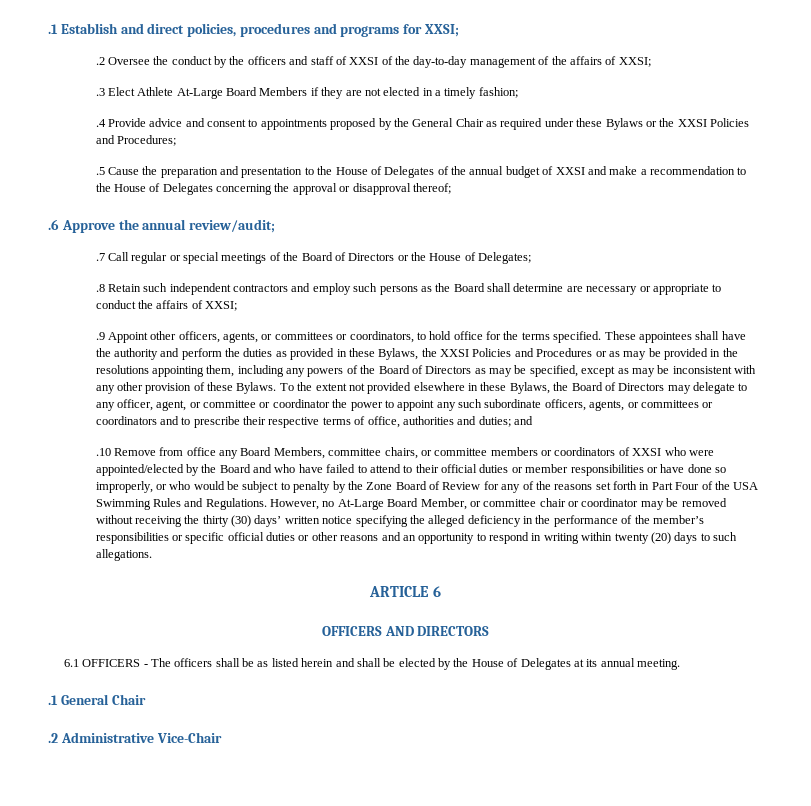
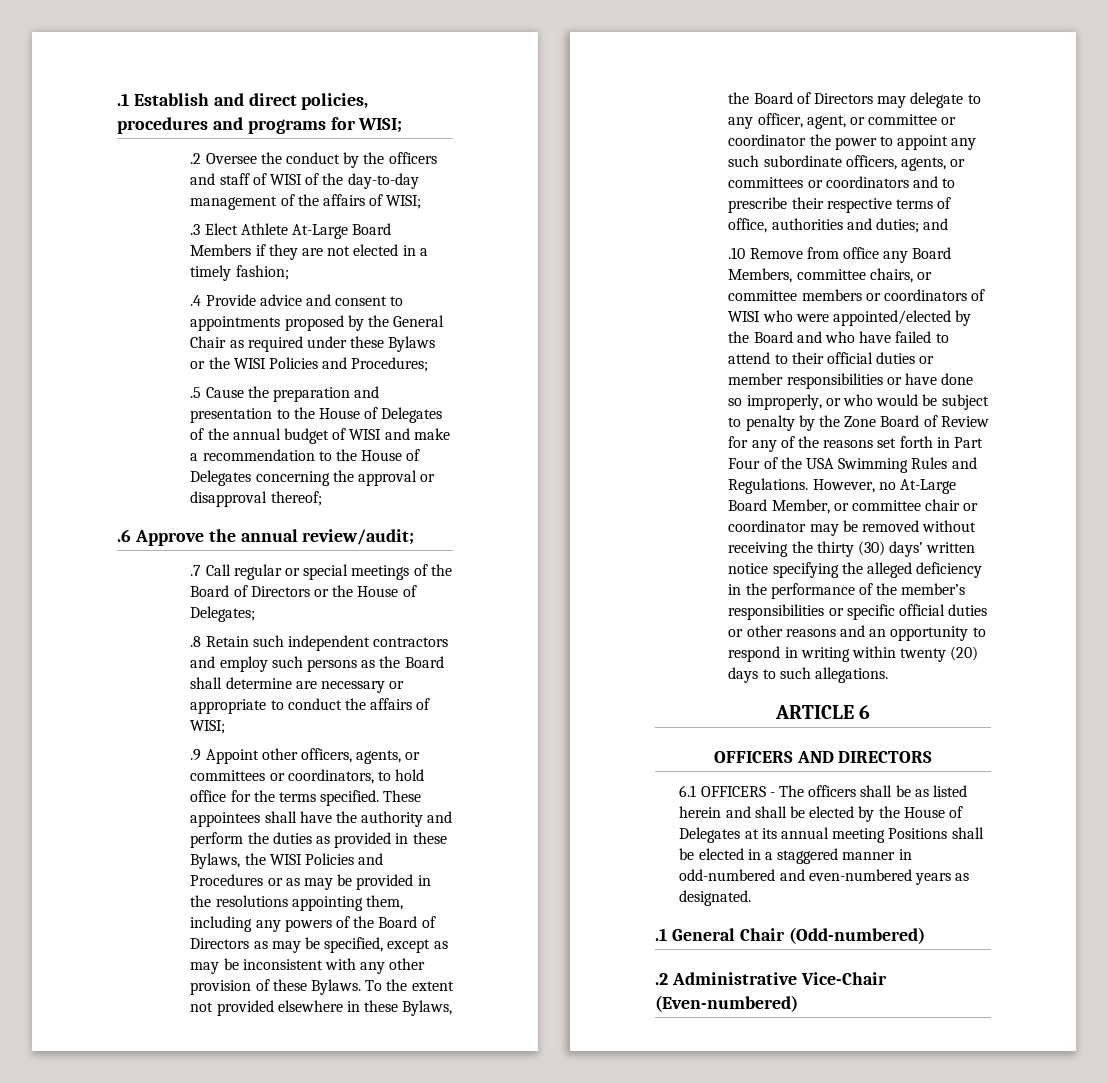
- .1 Establish and direct policies, procedures and programs for XXSI;
+ .1 Establish and direct policies, procedures and programs for WISI;
- .2 Oversee the conduct by the officers and staff of XXSI of the day-to-day management of the affairs of XXSI;
+ .2 Oversee the conduct by the officers and staff of WISI of the day-to-day management of the affairs of WISI;
- .4 Provide advice and consent to appointments proposed by the General Chair as required under these Bylaws or the XXSI Policies and Procedures;
+ .4 Provide advice and consent to appointments proposed by the General Chair as required under these Bylaws or the WISI Policies and Procedures;
- .5 Cause the preparation and presentation to the House of Delegates of the annual budget of XXSI and make a recommendation to the House of Delegates concerning the approval or disapproval thereof;
+ .5 Cause the preparation and presentation to the House of Delegates of the annual budget of WISI and make a recommendation to the House of Delegates concerning the approval or disapproval thereof;
- .8 Retain such independent contractors and employ such persons as the Board shall determine are necessary or appropriate to conduct the affairs of XXSI;
+ .8 Retain such independent contractors and employ such persons as the Board shall determine are necessary or appropriate to conduct the affairs of WISI;
- These appointees shall have the authority and perform the duties as provided in these Bylaws, the XXSI Policies and Procedures or as may be provided in the resolutions appointing them, including any powers of the Board of Directors as may be specified, except as may be inconsistent with any other provision of these Bylaws.
+ These appointees shall have the authority and perform the duties as provided in these Bylaws, the WISI Policies and Procedures or as may be provided in the resolutions appointing them, including any powers of the Board of Directors as may be specified, except as may be inconsistent with any other provision of these Bylaws.
- .10 Remove from office any Board Members, committee chairs, or committee members or coordinators of XXSI who were appointed/elected by the Board and who have failed to attend to their official duties or member responsibilities or have done so improperly, or who would be subject to penalty by the Zone Board of Review for any of the reasons set forth in Part Four of the USA Swimming Rules and Regulations.
+ .10 Remove from office any Board Members, committee chairs, or committee members or coordinators of WISI who were appointed/elected by the Board and who have failed to attend to their official duties or member responsibilities or have done so improperly, or who would be subject to penalty by the Zone Board of Review for any of the reasons set forth in Part Four of the USA Swimming Rules and Regulations.
- 6.1 OFFICERS - The officers shall be as listed herein and shall be elected by the House of Delegates at its annual meeting.
+ 6.1 OFFICERS - The officers shall be as listed herein and shall be elected by the House of Delegates at its annual meeting Positions shall be elected in a staggered manner in odd-numbered and even-numbered years as designated.
- .1 General Chair
+ .1 General Chair (Odd-numbered)
- .2 Administrative Vice-Chair
+ .2 Administrative Vice-Chair (Even-numbered)

